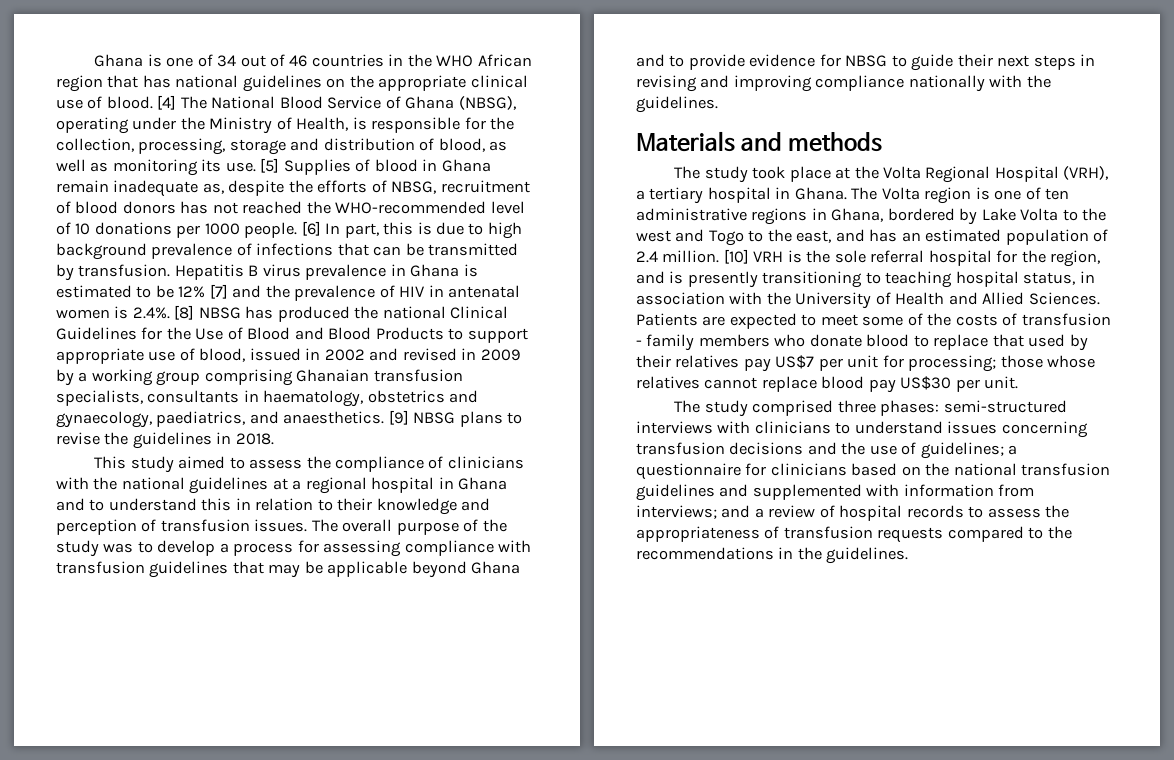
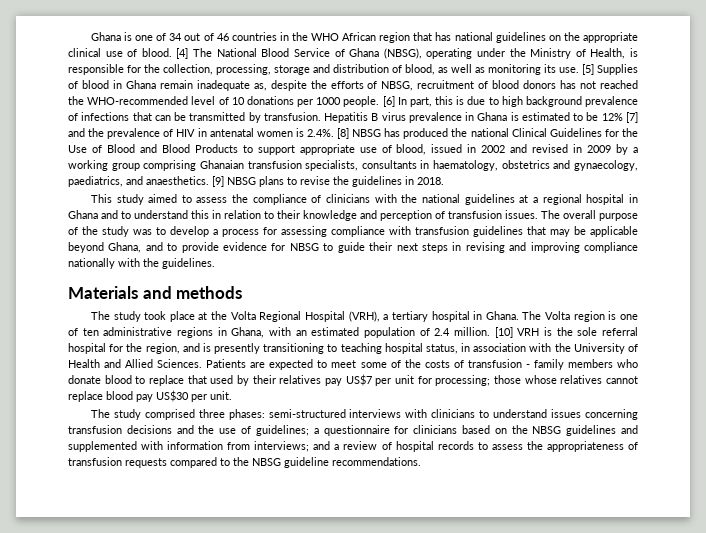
- The overall purpose of the study was to develop a process for assessing compliance with transfusion guidelines that may be applicable beyond Ghana and to provide evidence for NBSG to guide their next steps in revising and improving compliance nationally with the guidelines.
+ The overall purpose of the study was to develop a process for assessing compliance with transfusion guidelines that may be applicable beyond Ghana, and to provide evidence for NBSG to guide their next steps in revising and improving compliance nationally with the guidelines.
- The Volta region is one of ten administrative regions in Ghana, bordered by Lake Volta to the west and Togo to the east, and has an estimated population of 2.4 million.
+ The Volta region is one of ten administrative regions in Ghana, with an estimated population of 2.4 million.
- The study comprised three phases: semi-structured interviews with clinicians to understand issues concerning transfusion decisions and the use of guidelines; a questionnaire for clinicians based on the national transfusion guidelines and supplemented with information from interviews; and a review of hospital records to assess the appropriateness of transfusion requests compared to the recommendations in the guidelines.
+ The study comprised three phases: semi-structured interviews with clinicians to understand issues concerning transfusion decisions and the use of guidelines; a questionnaire for clinicians based on the NBSG guidelines and supplemented with information from interviews; and a review of hospital records to assess the appropriateness of transfusion requests compared to the NBSG guideline recommendations.

